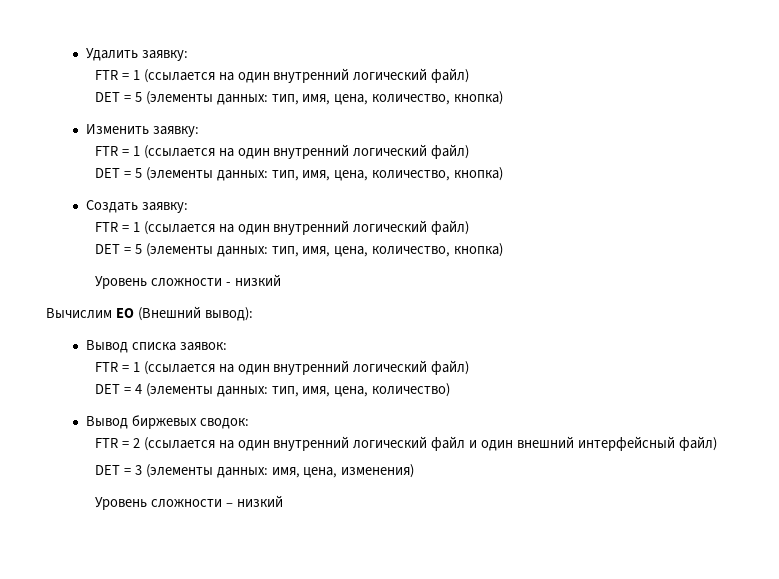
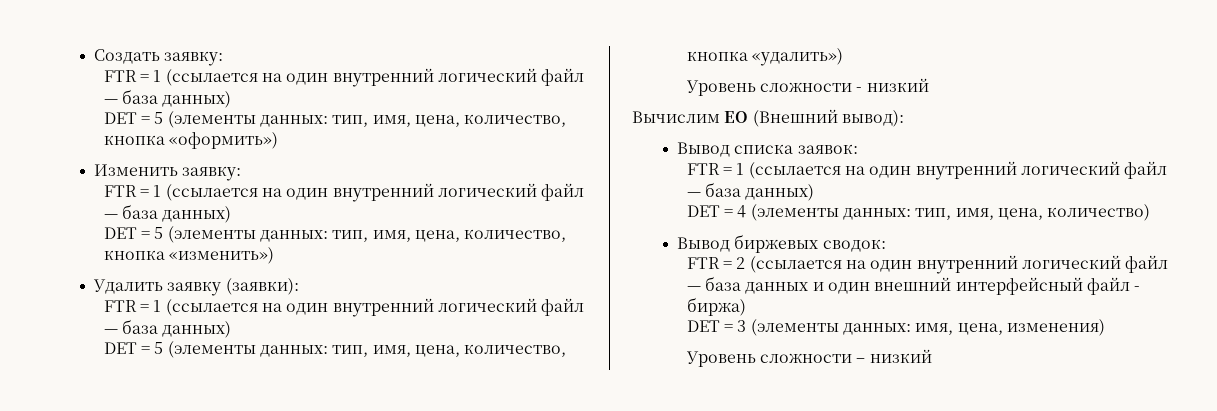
- Удалить заявку:
- FTR = 1 (ссылается на один внутренний логический файл)
- DET = 5 (элементы данных: тип, имя, цена, количество, кнопка)
+ Создать заявку:
+ FTR = 1 (ссылается на один внутренний логический файл — база данных)
+ DET = 5 (элементы данных: тип, имя, цена, количество, кнопка «оформить»)
  Изменить заявку:
- FTR = 1 (ссылается на один внутренний логический файл)
- DET = 5 (элементы данных: тип, имя, цена, количество, кнопка)
- Создать заявку:
- FTR = 1 (ссылается на один внутренний логический файл)
- DET = 5 (элементы данных: тип, имя, цена, количество, кнопка)
+ FTR = 1 (ссылается на один внутренний логический файл — база данных)
+ DET = 5 (элементы данных: тип, имя, цена, количество, кнопка «изменить»)
+ Удалить заявку (заявки):
+ FTR = 1 (ссылается на один внутренний логический файл — база данных)
+ DET = 5 (элементы данных: тип, имя, цена, количество, кнопка «удалить»)
  Вывод списка заявок:
- FTR = 1 (ссылается на один внутренний логический файл)
+ FTR = 1 (ссылается на один внутренний логический файл — база данных)
- FTR = 2 (ссылается на один внутренний логический файл и один внешний интерфейсный файл)
+ FTR = 2 (ссылается на один внутренний логический файл — база данных и один внешний интерфейсный файл - биржа)

